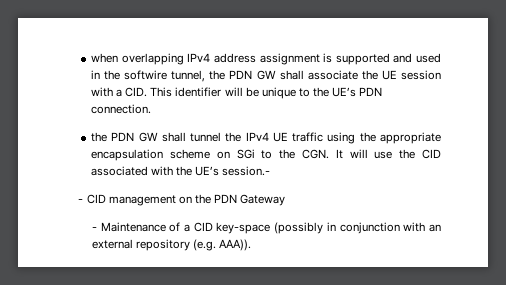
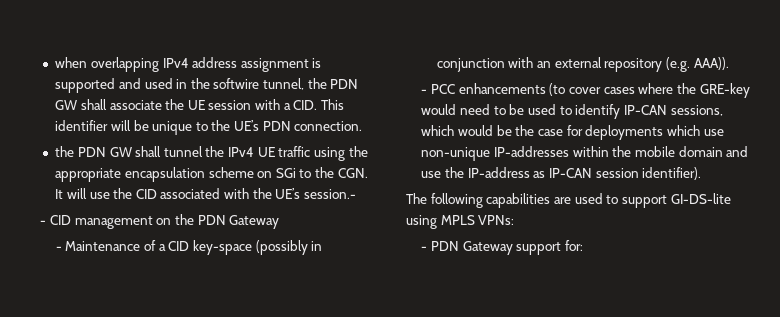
+ - PCC enhancements (to cover cases where the GRE-key would need to be used to identify IP-CAN sessions, which would be the case for deployments which use non-unique IP-addresses within the mobile domain and use the IP-address as IP-CAN session identifier).
+ The following capabilities are used to support GI-DS-lite using MPLS VPNs:
+ - PDN Gateway support for:

